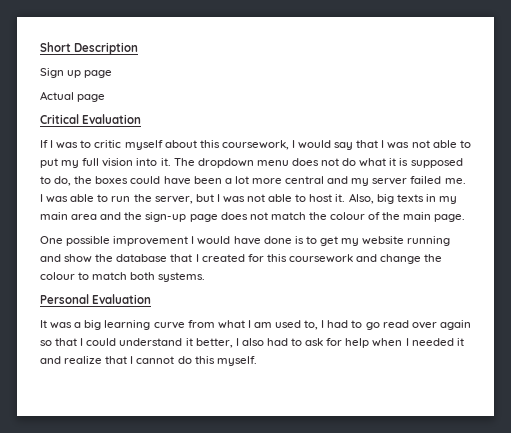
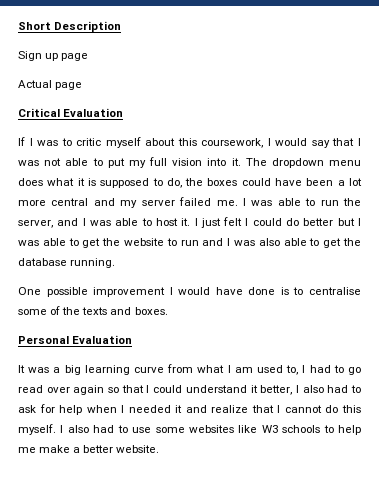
- The dropdown menu does not do what it is supposed to do, the boxes could have been a lot more central and my server failed me.
+ The dropdown menu does what it is supposed to do, the boxes could have been a lot more central and my server failed me.
- I was able to run the server, but I was not able to host it.
+ I was able to run the server, and I was able to host it.
- Also, big texts in my main area and the sign-up page does not match the colour of the main page.
+ I just felt I could do better but I was able to get the website to run and I was also able to get the database running.
- One possible improvement I would have done is to get my website running and show the database that I created for this coursework and change the colour to match both systems.
+ One possible improvement I would have done is to centralise some of the texts and boxes.
+ I also had to use some websites like W3 schools to help me make a better website.

